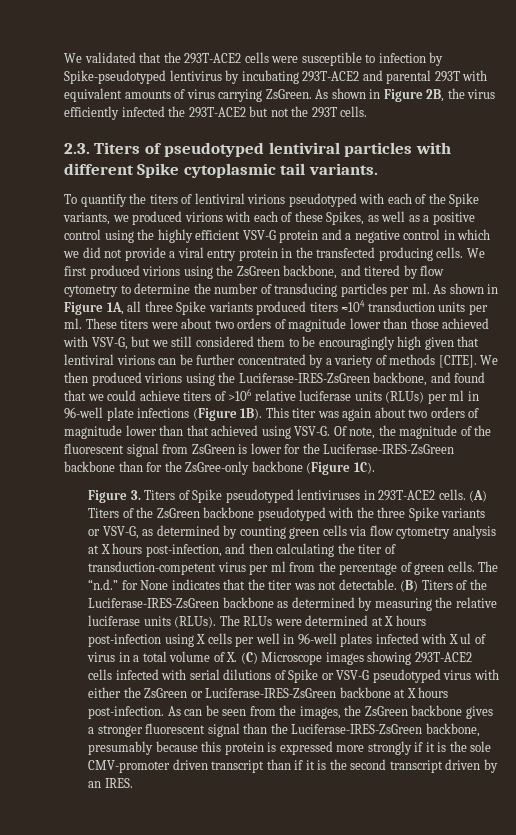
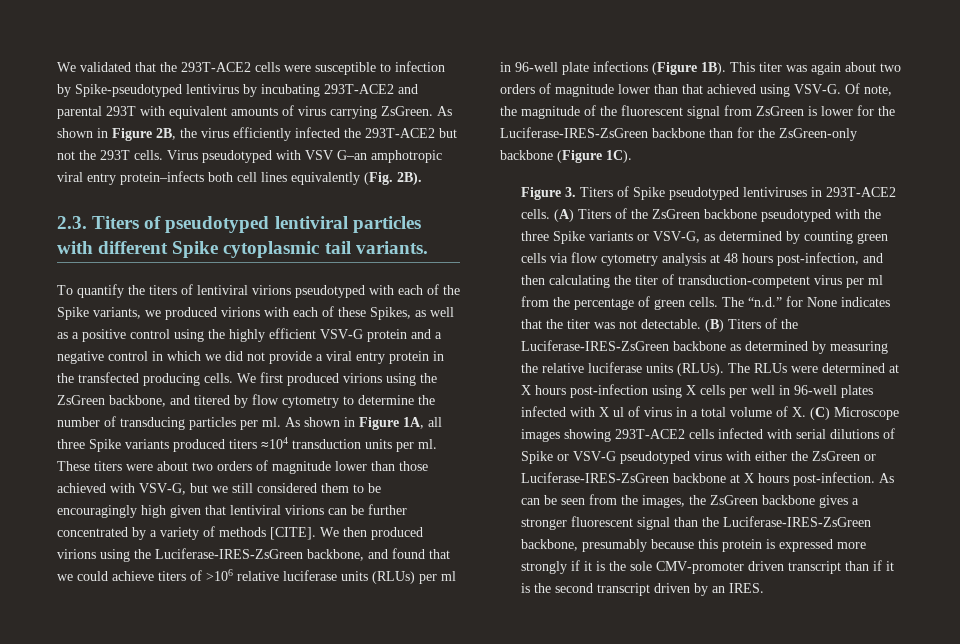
+ Virus pseudotyped with VSV G–an amphotropic viral entry protein–infects both cell lines equivalently (Fig. 2B).
- Of note, the magnitude of the fluorescent signal from ZsGreen is lower for the Luciferase-IRES-ZsGreen backbone than for the ZsGree-only backbone (Figure 1C).
+ Of note, the magnitude of the fluorescent signal from ZsGreen is lower for the Luciferase-IRES-ZsGreen backbone than for the ZsGreen-only backbone (Figure 1C).
- (A) Titers of the ZsGreen backbone pseudotyped with the three Spike variants or VSV-G, as determined by counting green cells via flow cytometry analysis at X hours post-infection, and then calculating the titer of transduction-competent virus per ml from the percentage of green cells.
+ (A) Titers of the ZsGreen backbone pseudotyped with the three Spike variants or VSV-G, as determined by counting green cells via flow cytometry analysis at 48 hours post-infection, and then calculating the titer of transduction-competent virus per ml from the percentage of green cells.

